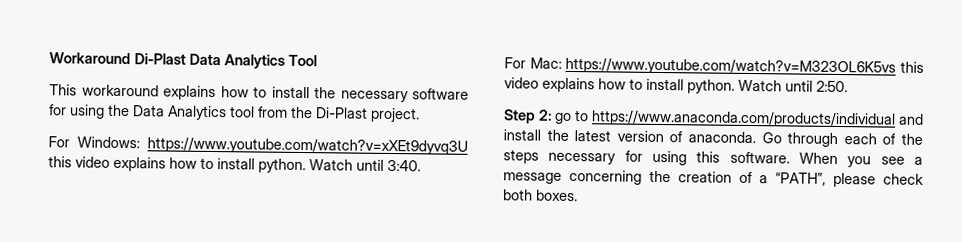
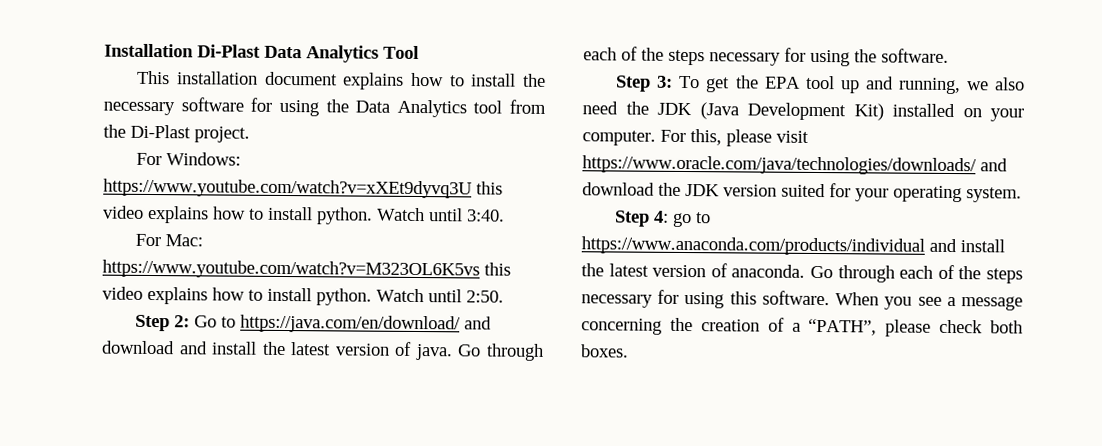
- Workaround Di-Plast Data Analytics Tool
+ Installation Di-Plast Data Analytics Tool
- This workaround explains how to install the necessary software for using the Data Analytics tool from the Di-Plast project.
+ This installation document explains how to install the necessary software for using the Data Analytics tool from the Di-Plast project.
- Step 2: go to https://www.anaconda.com/products/individual and install the latest version of anaconda.
+ Step 2: Go to https://java.com/en/download/ and download and install the latest version of java. Go through each of the steps necessary for using the software.
+ Step 3: To get the EPA tool up and running, we also need the JDK (Java Development Kit) installed on your computer. For this, please visit https://www.oracle.com/java/technologies/downloads/ and download the JDK version suited for your operating system.
+ Step 4: go to https://www.anaconda.com/products/individual and install the latest version of anaconda.

